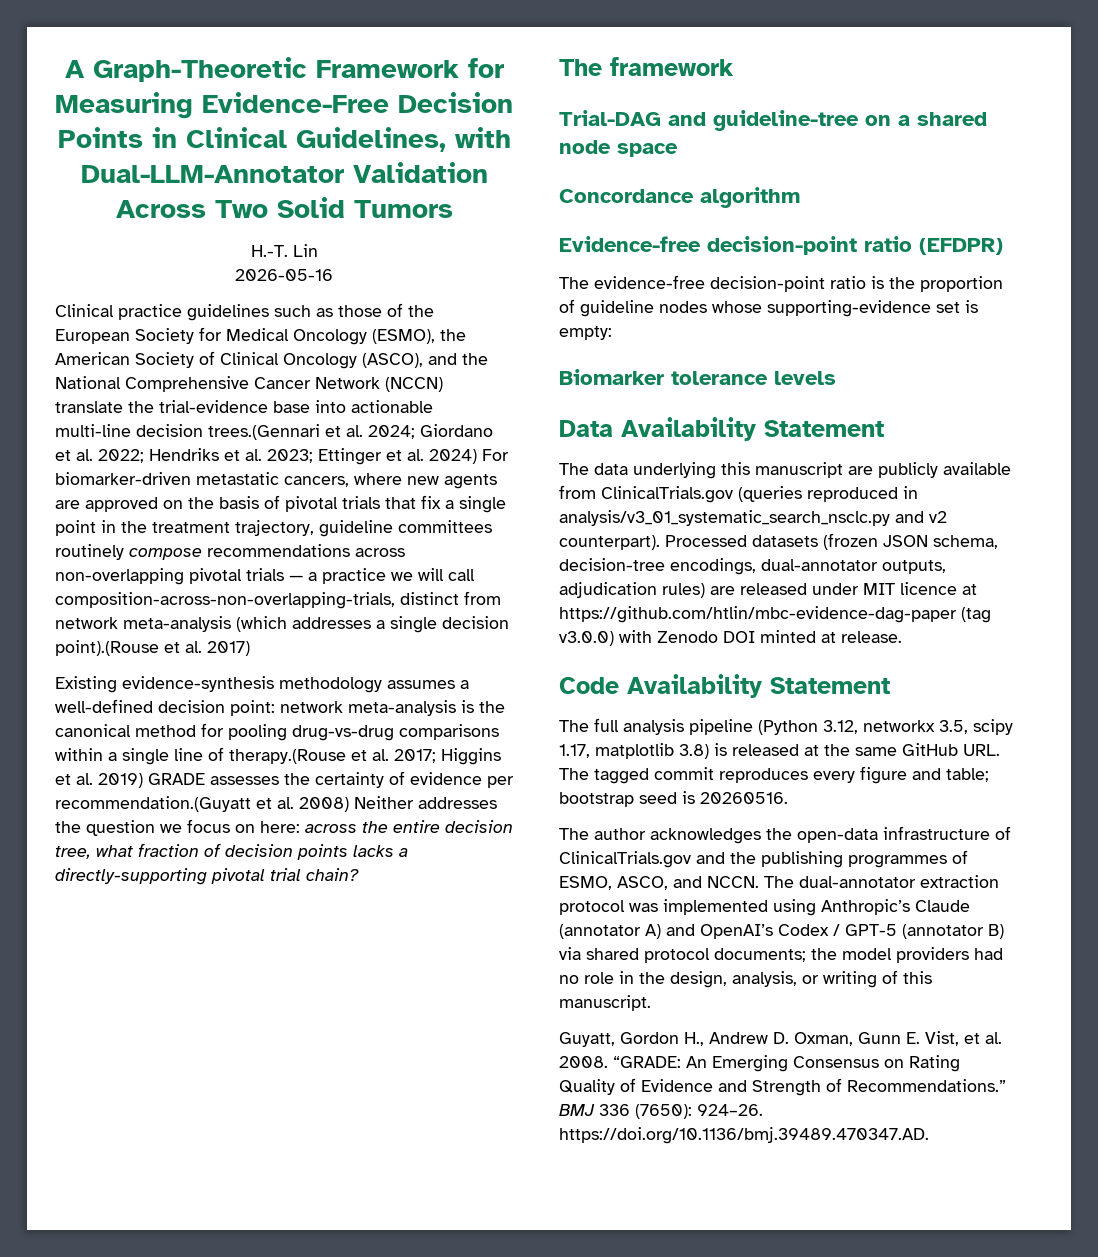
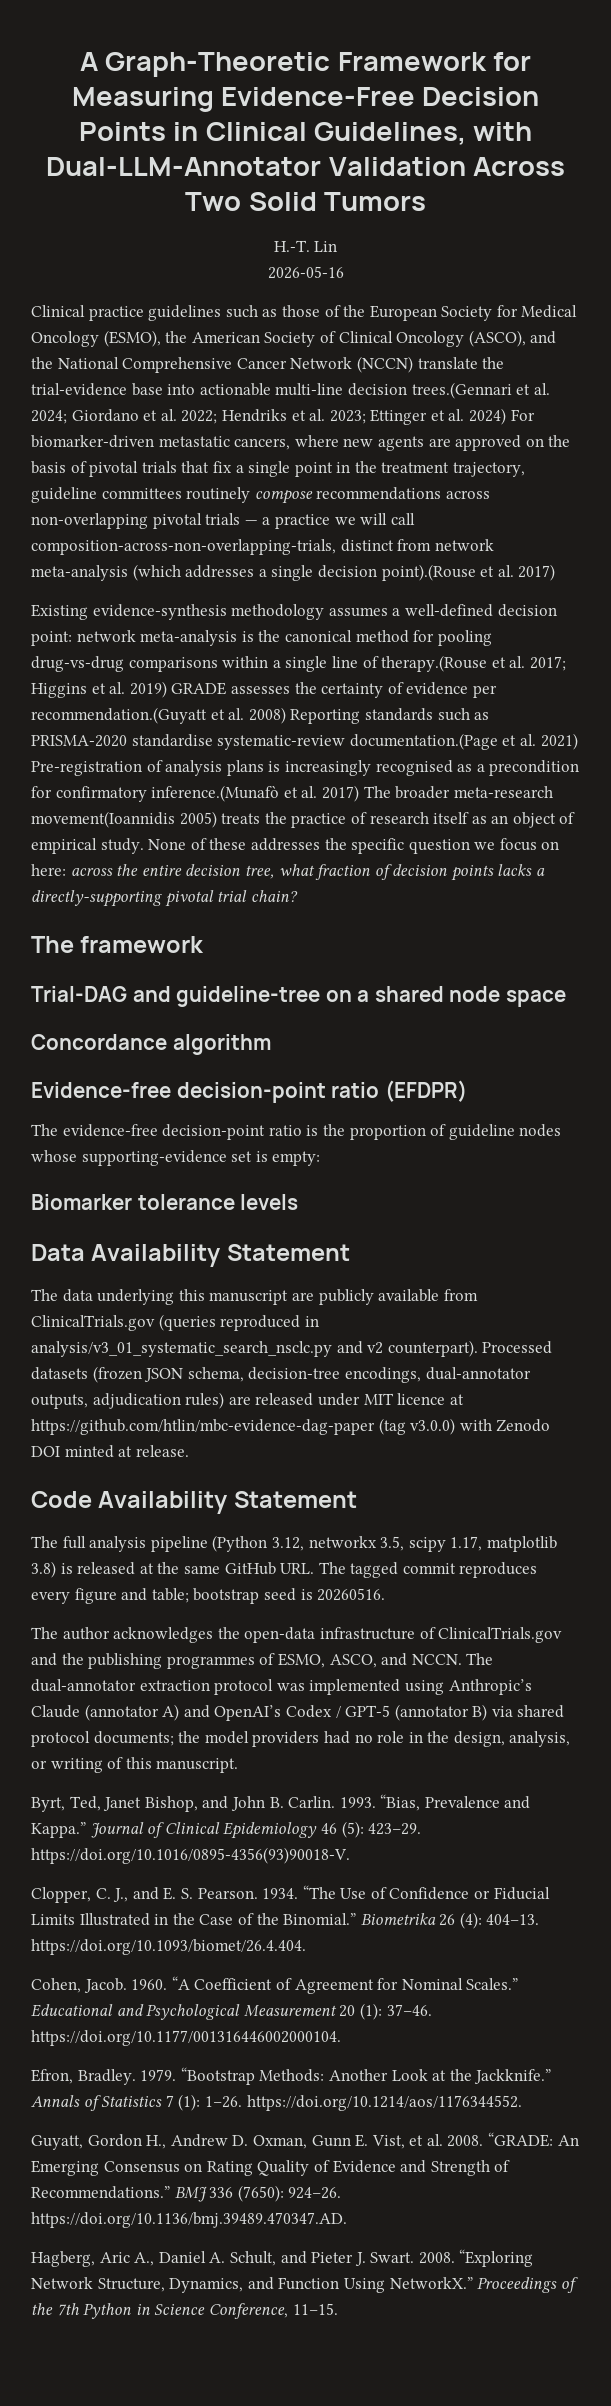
- Higgins et al. 2019) GRADE assesses the certainty of evidence per recommendation.(Guyatt et al. 2008) Neither addresses the question we focus on here:
+ Higgins et al. 2019) GRADE assesses the certainty of evidence per recommendation.(Guyatt et al. 2008) Reporting standards such as PRISMA-2020 standardise systematic-review documentation.(Page et al. 2021) Pre-registration of analysis plans is increasingly recognised as a precondition for confirmatory inference.(Munafò et al. 2017) The broader meta-research movement(Ioannidis 2005) treats the practice of research itself as an object of empirical study. None of these addresses the specific question we focus on here:
+ Byrt, Ted, Janet Bishop, and John B. Carlin. 1993. “Bias, Prevalence and Kappa.” Journal of Clinical Epidemiology 46 (5): 423–29. https://doi.org/10.1016/0895-4356(93)90018-V.
+ Clopper, C. J., and E. S. Pearson. 1934. “The Use of Confidence or Fiducial Limits Illustrated in the Case of the Binomial.” Biometrika 26 (4): 404–13. https://doi.org/10.1093/biomet/26.4.404.
+ Cohen, Jacob. 1960. “A Coefficient of Agreement for Nominal Scales.” Educational and Psychological Measurement 20 (1): 37–46. https://doi.org/10.1177/001316446002000104.
+ Efron, Bradley. 1979. “Bootstrap Methods: Another Look at the Jackknife.” Annals of Statistics 7 (1): 1–26. https://doi.org/10.1214/aos/1176344552.
+ Hagberg, Aric A., Daniel A. Schult, and Pieter J. Swart. 2008. “Exploring Network Structure, Dynamics, and Function Using NetworkX.” Proceedings of the 7th Python in Science Conference, 11–15.

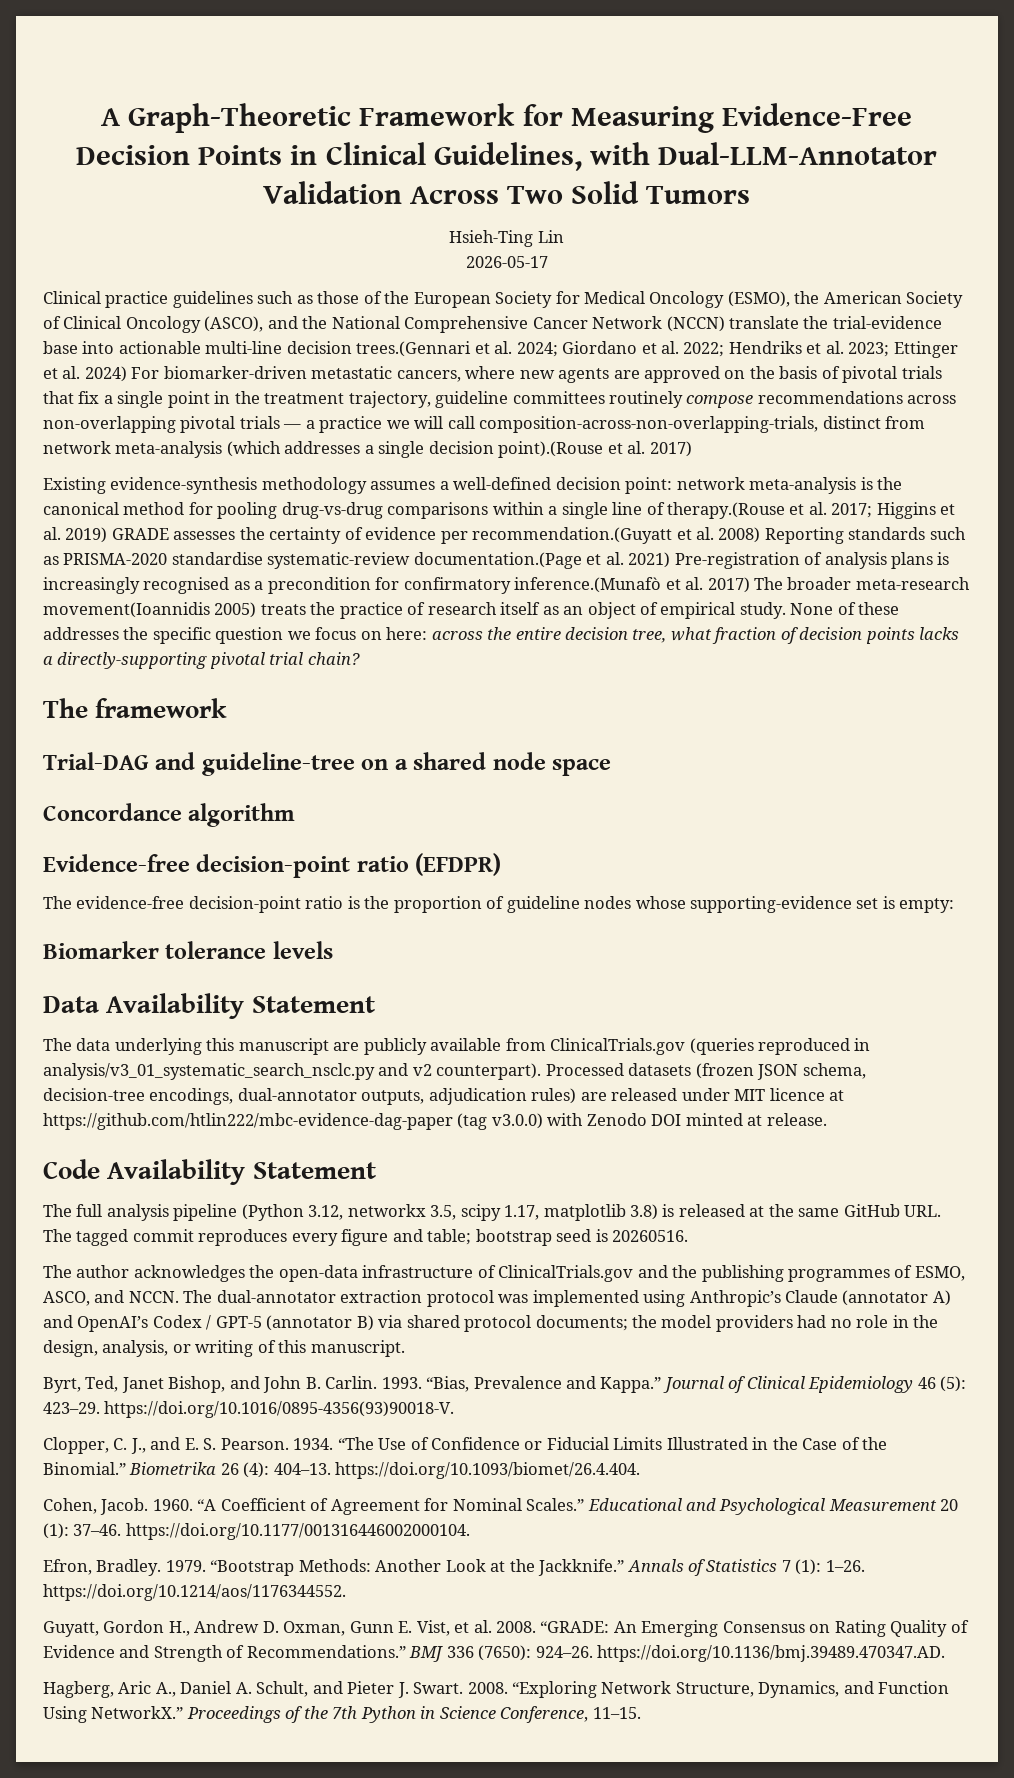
- H.-T. Lin
+ Hsieh-Ting Lin
- 2026-05-16
+ 2026-05-17
- Processed datasets (frozen JSON schema, decision-tree encodings, dual-annotator outputs, adjudication rules) are released under MIT licence at https://github.com/htlin/mbc-evidence-dag-paper (tag v3.0.0) with Zenodo DOI minted at release.
+ Processed datasets (frozen JSON schema, decision-tree encodings, dual-annotator outputs, adjudication rules) are released under MIT licence at https://github.com/htlin222/mbc-evidence-dag-paper (tag v3.0.0) with Zenodo DOI minted at release.

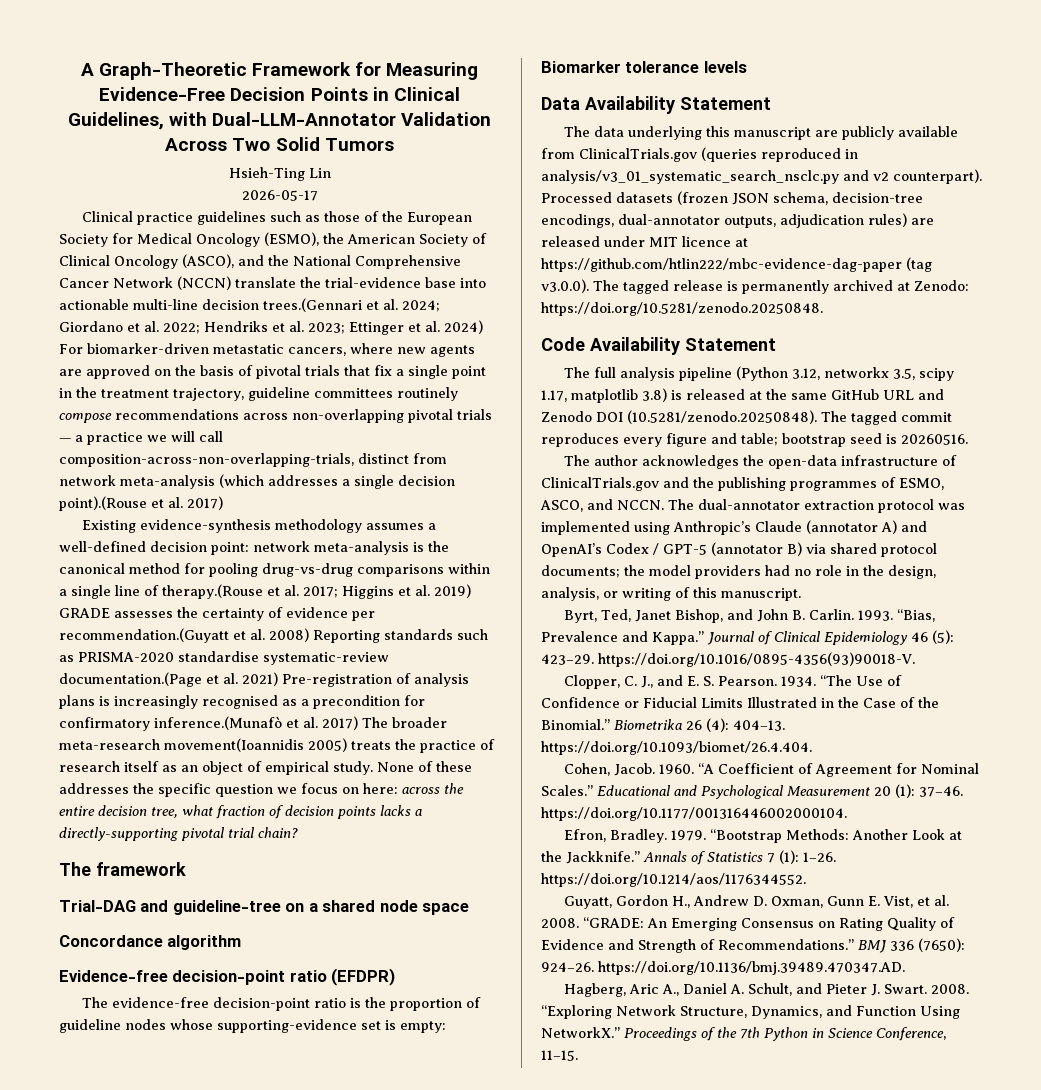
- Processed datasets (frozen JSON schema, decision-tree encodings, dual-annotator outputs, adjudication rules) are released under MIT licence at https://github.com/htlin222/mbc-evidence-dag-paper (tag v3.0.0) with Zenodo DOI minted at release.
+ Processed datasets (frozen JSON schema, decision-tree encodings, dual-annotator outputs, adjudication rules) are released under MIT licence at https://github.com/htlin222/mbc-evidence-dag-paper (tag v3.0.0). The tagged release is permanently archived at Zenodo: https://doi.org/10.5281/zenodo.20250848.
- The full analysis pipeline (Python 3.12, networkx 3.5, scipy 1.17, matplotlib 3.8) is released at the same GitHub URL. The tagged commit reproduces every figure and table; bootstrap seed is 20260516.
+ The full analysis pipeline (Python 3.12, networkx 3.5, scipy 1.17, matplotlib 3.8) is released at the same GitHub URL and Zenodo DOI (10.5281/zenodo.20250848). The tagged commit reproduces every figure and table; bootstrap seed is 20260516.

